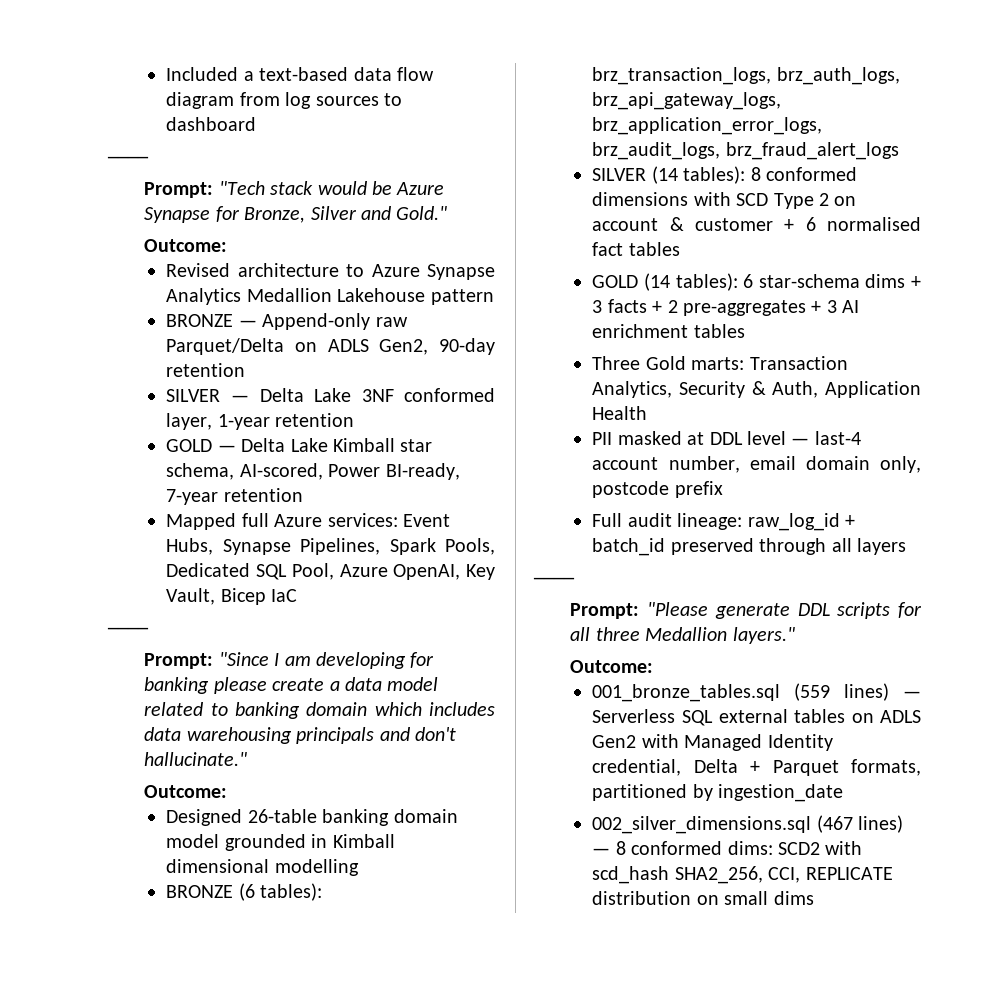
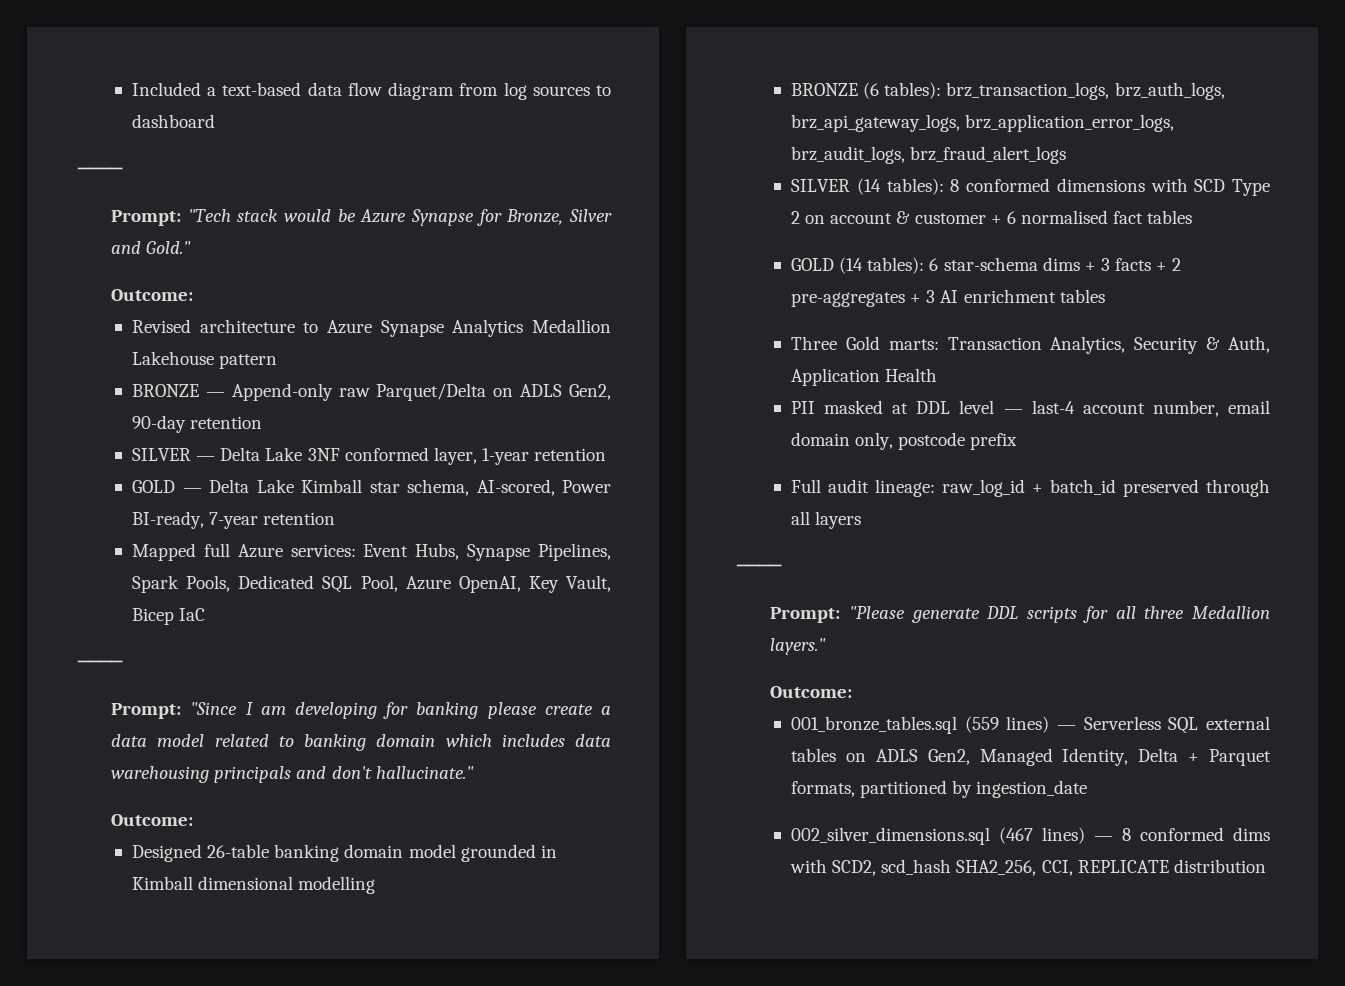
- 001_bronze_tables.sql (559 lines) — Serverless SQL external tables on ADLS Gen2 with Managed Identity credential, Delta + Parquet formats, partitioned by ingestion_date
+ 001_bronze_tables.sql (559 lines) — Serverless SQL external tables on ADLS Gen2, Managed Identity, Delta + Parquet formats, partitioned by ingestion_date
- 002_silver_dimensions.sql (467 lines) — 8 conformed dims: SCD2 with scd_hash SHA2_256, CCI, REPLICATE distribution on small dims
+ 002_silver_dimensions.sql (467 lines) — 8 conformed dims with SCD2, scd_hash SHA2_256, CCI, REPLICATE distribution

